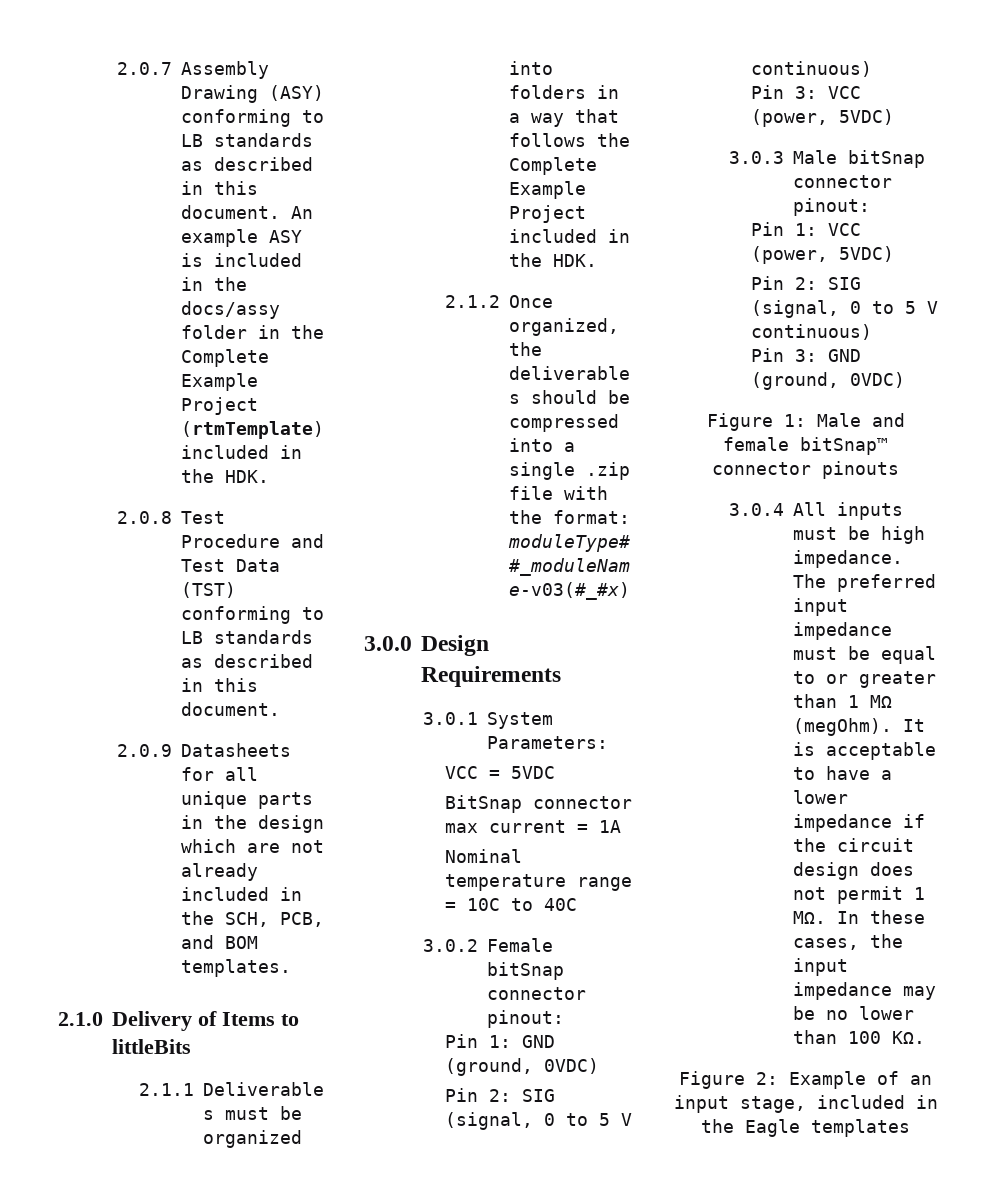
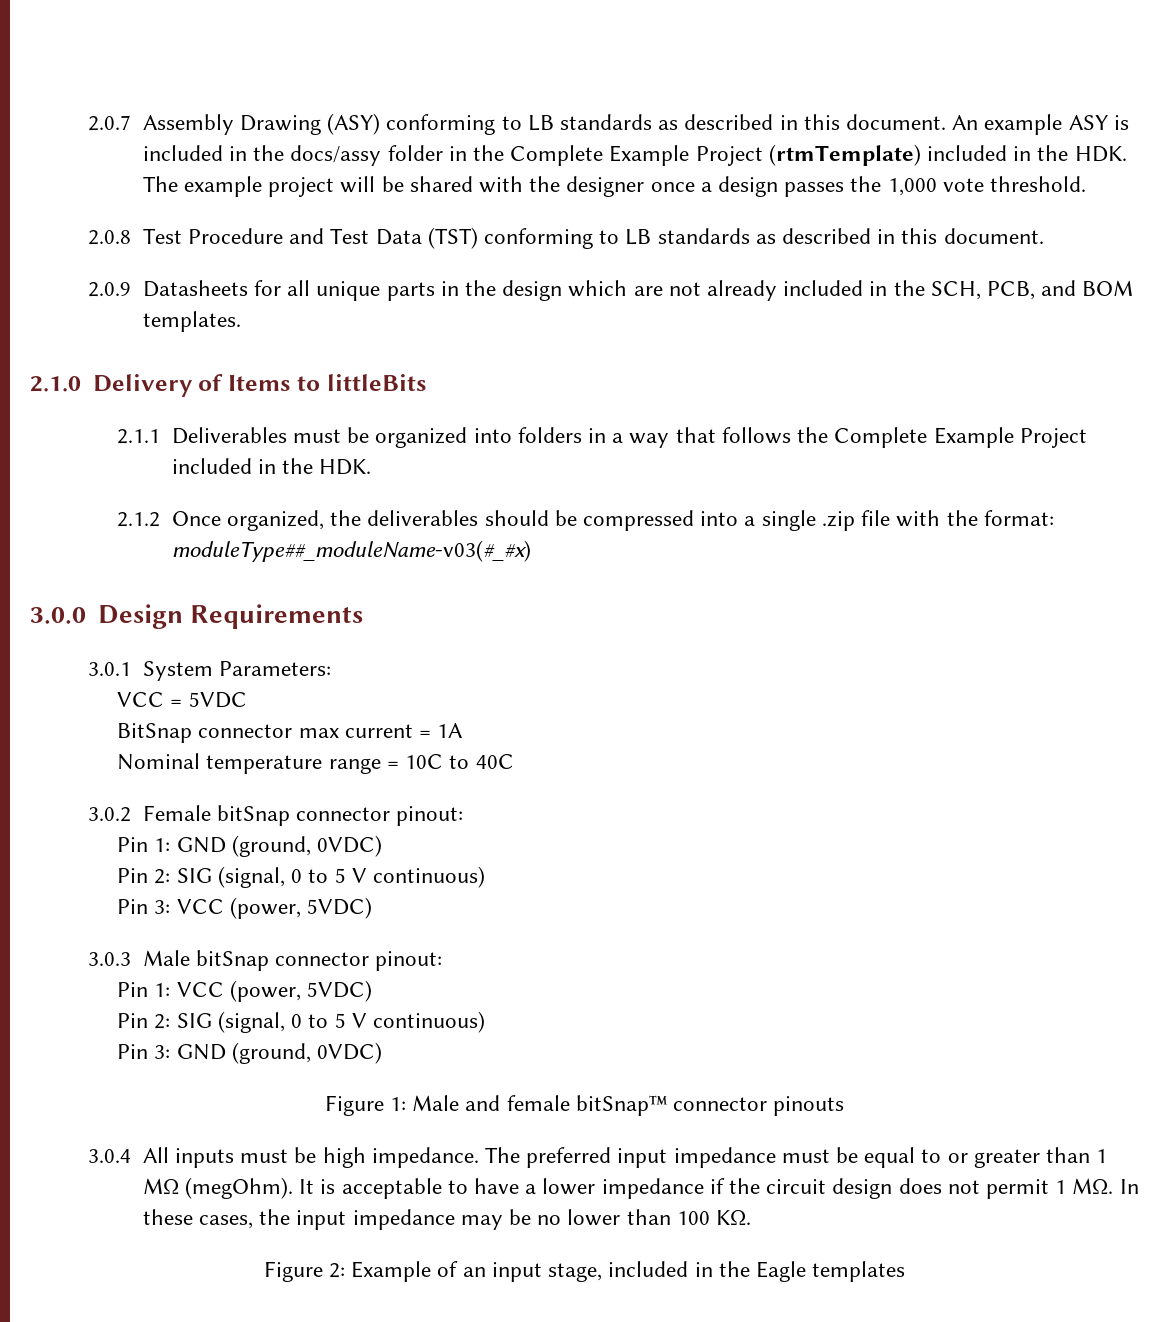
- An example ASY is included in the docs/assy folder in the Complete Example Project (rtmTemplate) included in the HDK.
+ An example ASY is included in the docs/assy folder in the Complete Example Project (rtmTemplate) included in the HDK. The example project will be shared with the designer once a design passes the 1,000 vote threshold.

